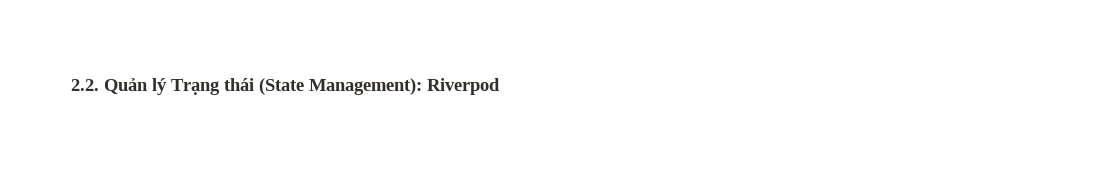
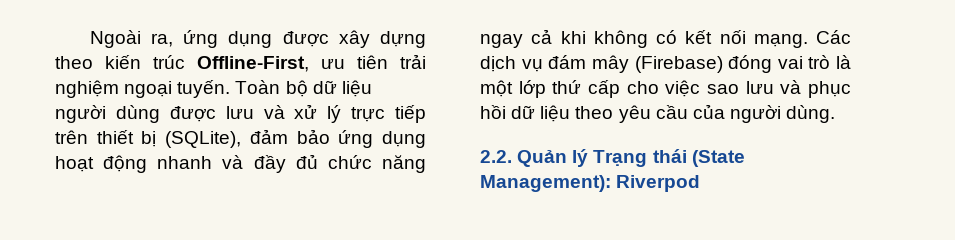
+ Ngoài ra, ứng dụng được xây dựng theo kiến trúc Offline-First, ưu tiên trải nghiệm ngoại tuyến. Toàn bộ dữ liệu người dùng được lưu và xử lý trực tiếp trên thiết bị (SQLite), đảm bảo ứng dụng hoạt động nhanh và đầy đủ chức năng ngay cả khi không có kết nối mạng. Các dịch vụ đám mây (Firebase) đóng vai trò là một lớp thứ cấp cho việc sao lưu và phục hồi dữ liệu theo yêu cầu của người dùng.

